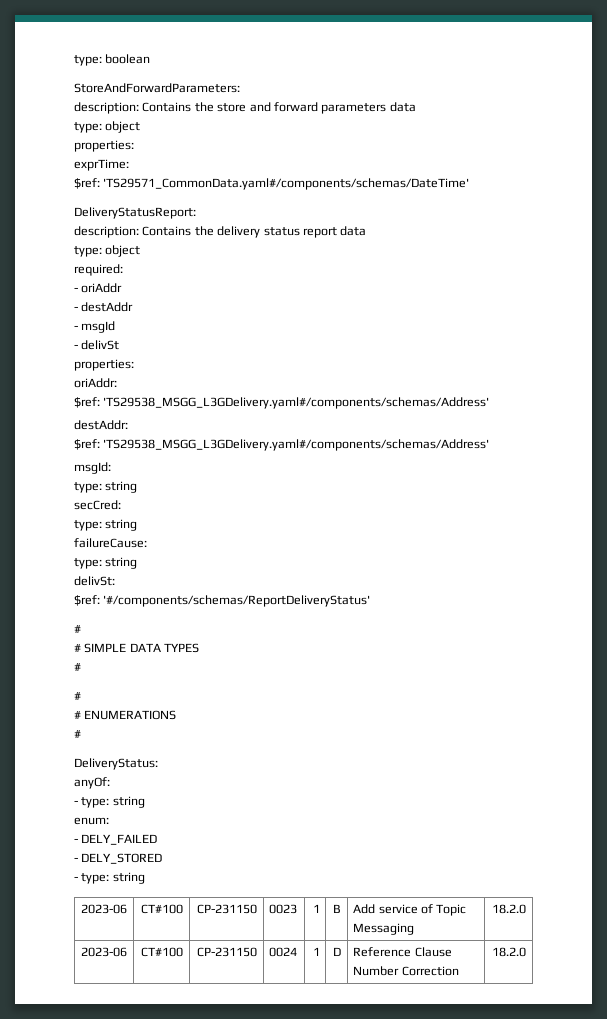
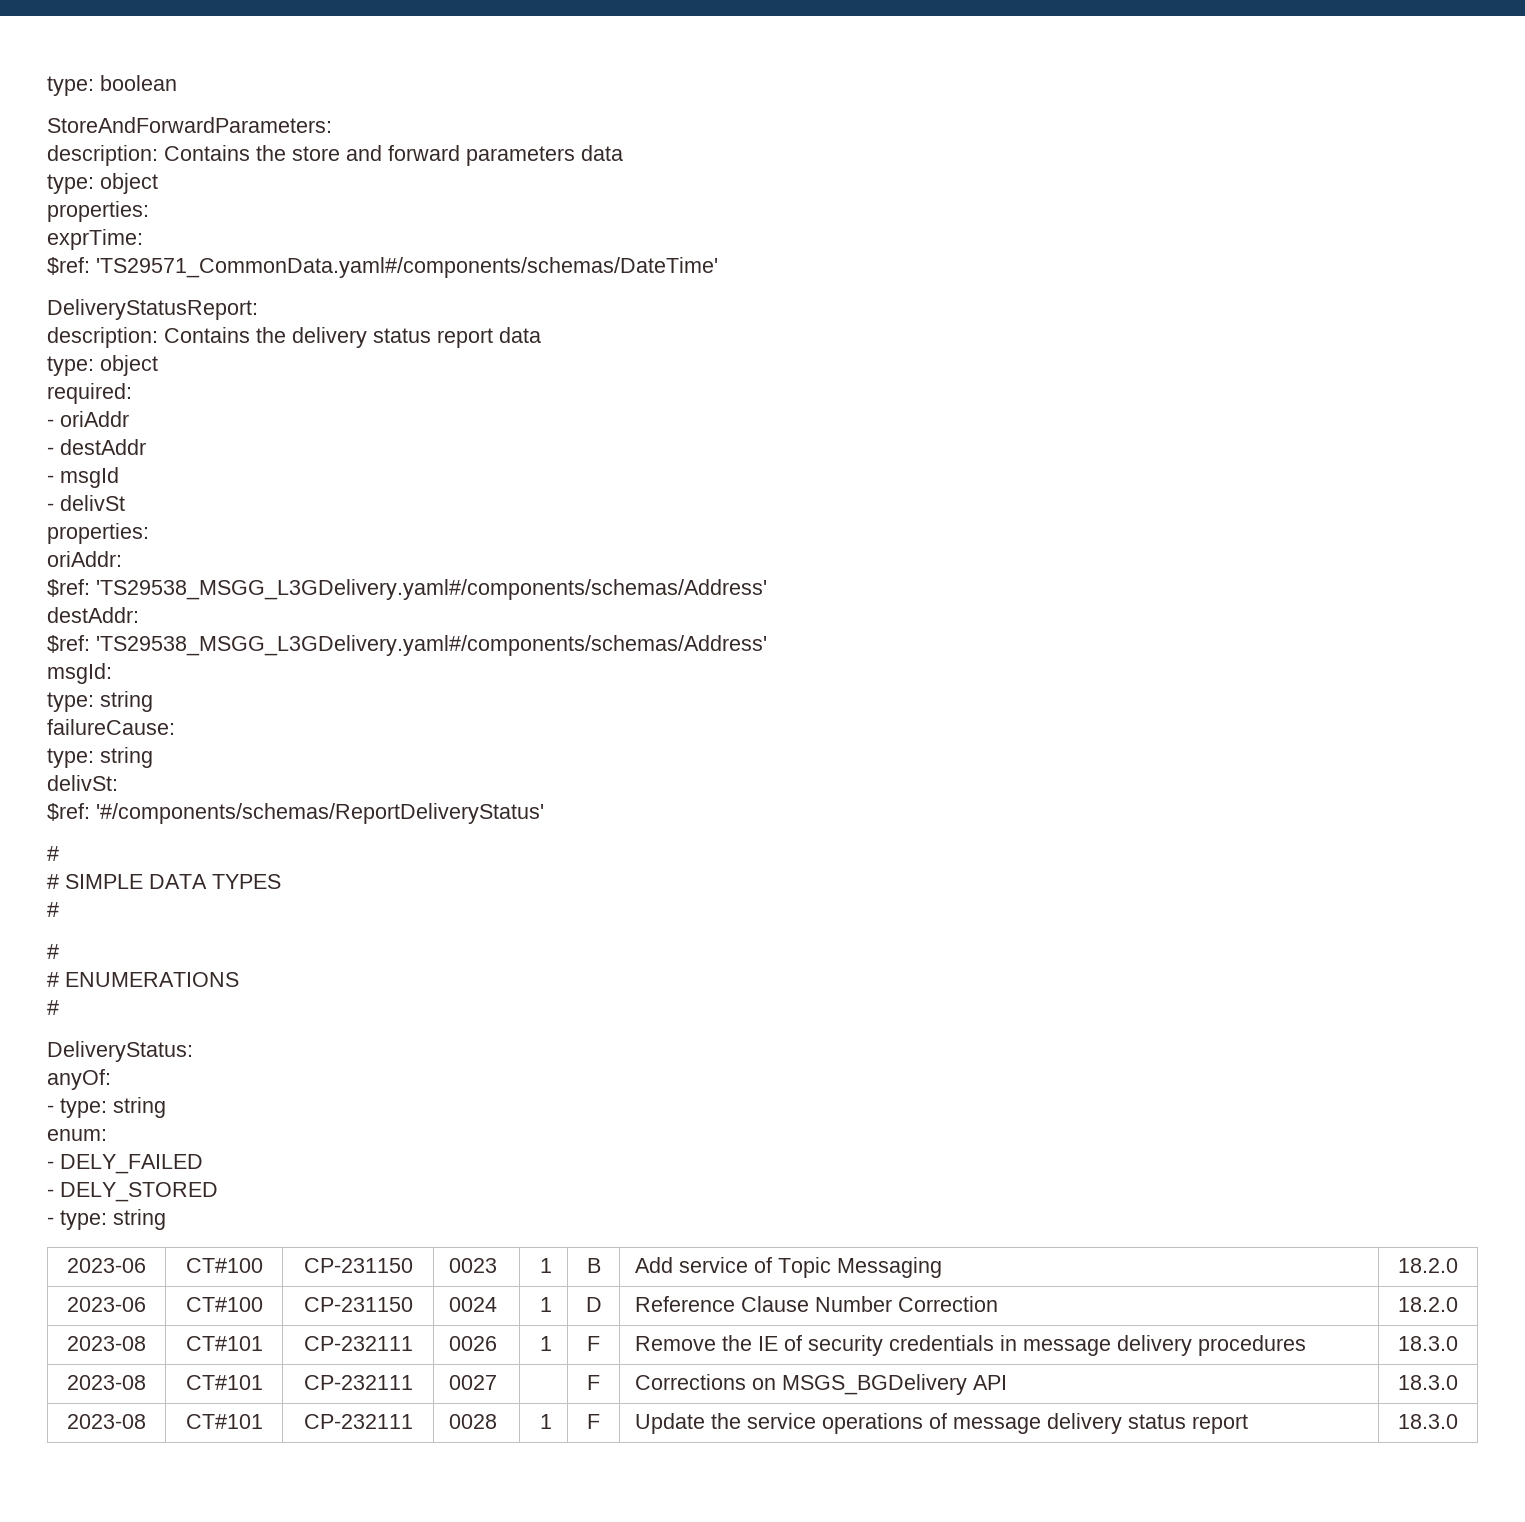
- secCred:
- type: string
+ 2023-08 | CT#101 | CP-232111 | 0026 | 1 | F | Remove the IE of security credentials in message delivery procedures | 18.3.0
+ 2023-08 | CT#101 | CP-232111 | 0027 | | F | Corrections on MSGS_BGDelivery API | 18.3.0
+ 2023-08 | CT#101 | CP-232111 | 0028 | 1 | F | Update the service operations of message delivery status report | 18.3.0

